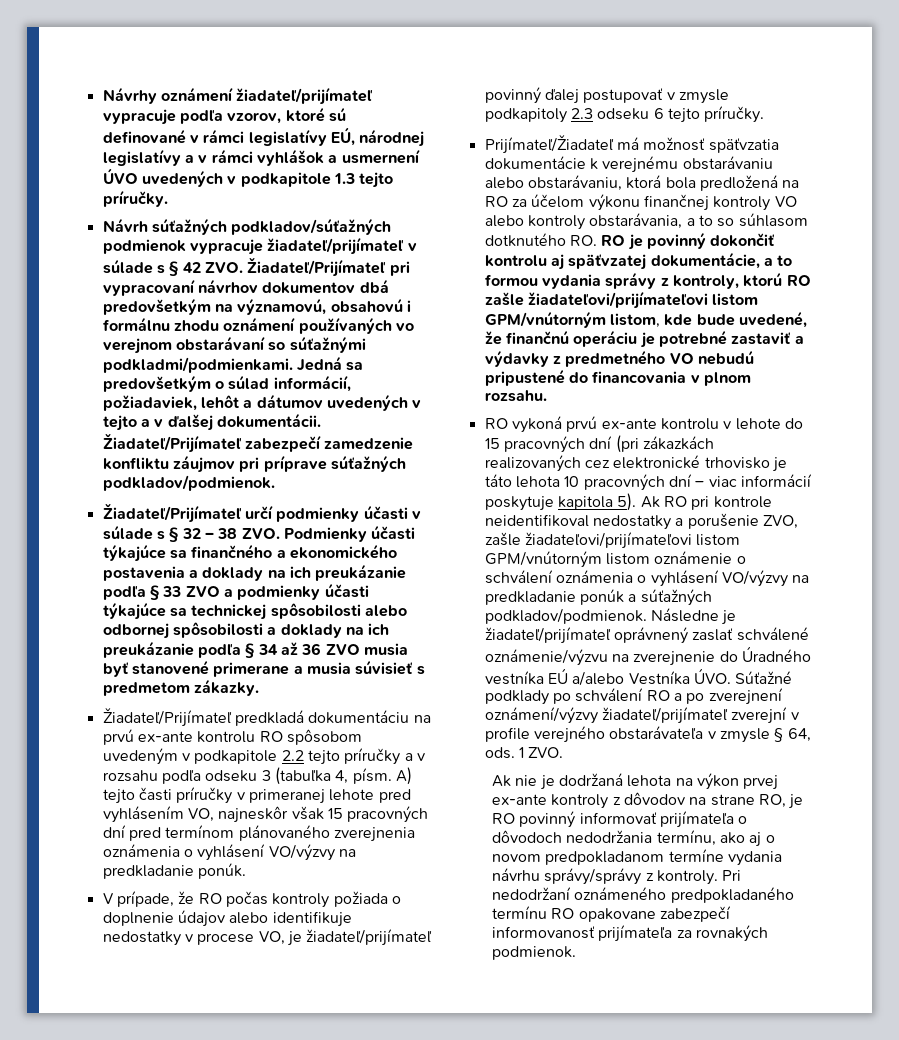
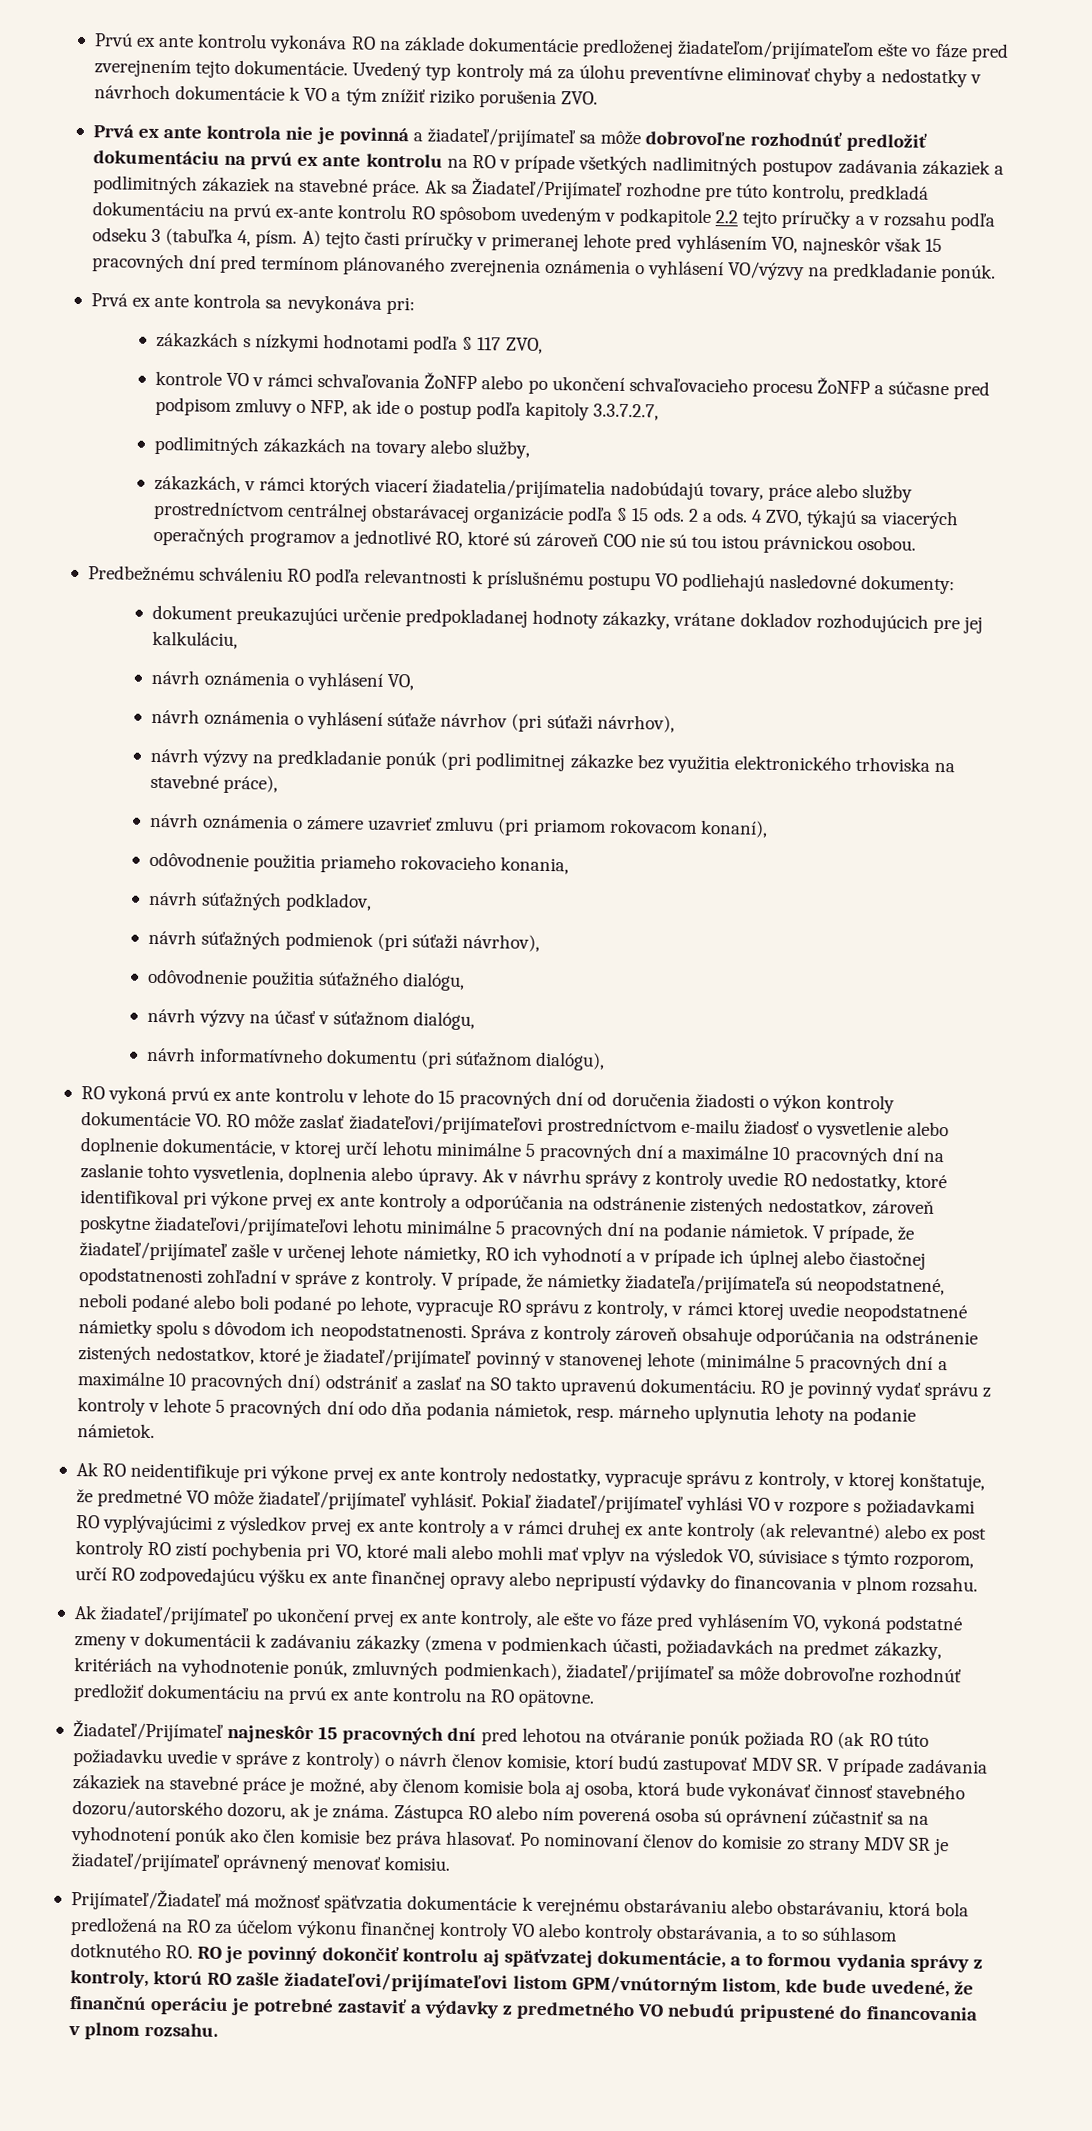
- Návrhy oznámení žiadateľ/prijímateľ vypracuje podľa vzorov, ktoré sú definované v rámci legislatívy EÚ, národnej legislatívy a v rámci vyhlášok a usmernení ÚVO uvedených v podkapitole 1.3 tejto príručky.
- Návrh súťažných podkladov/súťažných podmienok vypracuje žiadateľ/prijímateľ v súlade s § 42 ZVO. Žiadateľ/Prijímateľ pri vypracovaní návrhov dokumentov dbá predovšetkým na významovú, obsahovú i formálnu zhodu oznámení používaných vo verejnom obstarávaní so súťažnými podkladmi/podmienkami. Jedná sa predovšetkým o súlad informácií, požiadaviek, lehôt a dátumov uvedených v tejto a v ďalšej dokumentácii. Žiadateľ/Prijímateľ zabezpečí zamedzenie konfliktu záujmov pri príprave súťažných podkladov/podmienok.
- Žiadateľ/Prijímateľ určí podmienky účasti v súlade s § 32 – 38 ZVO. Podmienky účasti týkajúce sa finančného a ekonomického postavenia a doklady na ich preukázanie podľa § 33 ZVO a podmienky účasti týkajúce sa technickej spôsobilosti alebo odbornej spôsobilosti a doklady na ich preukázanie podľa § 34 až 36 ZVO musia byť stanovené primerane a musia súvisieť s predmetom zákazky.
- Žiadateľ/Prijímateľ predkladá dokumentáciu na prvú ex-ante kontrolu RO spôsobom uvedeným v podkapitole 2.2 tejto príručky a v rozsahu podľa odseku 3 (tabuľka 4, písm. A) tejto časti príručky v primeranej lehote pred vyhlásením VO, najneskôr však 15 pracovných dní pred termínom plánovaného zverejnenia oznámenia o vyhlásení VO/výzvy na predkladanie ponúk.
+ Prvú ex ante kontrolu vykonáva RO na základe dokumentácie predloženej žiadateľom/prijímateľom ešte vo fáze pred zverejnením tejto dokumentácie. Uvedený typ kontroly má za úlohu preventívne eliminovať chyby a nedostatky v návrhoch dokumentácie k VO a tým znížiť riziko porušenia ZVO.
+ Prvá ex ante kontrola nie je povinná a žiadateľ/prijímateľ sa môže dobrovoľne rozhodnúť predložiť dokumentáciu na prvú ex ante kontrolu na RO v prípade všetkých nadlimitných postupov zadávania zákaziek a podlimitných zákaziek na stavebné práce. Ak sa Žiadateľ/Prijímateľ rozhodne pre túto kontrolu, predkladá dokumentáciu na prvú ex-ante kontrolu RO spôsobom uvedeným v podkapitole 2.2 tejto príručky a v rozsahu podľa odseku 3 (tabuľka 4, písm. A) tejto časti príručky v primeranej lehote pred vyhlásením VO, najneskôr však 15 pracovných dní pred termínom plánovaného zverejnenia oznámenia o vyhlásení VO/výzvy na predkladanie ponúk.
- V prípade, že RO počas kontroly požiada o doplnenie údajov alebo identifikuje nedostatky v procese VO, je žiadateľ/prijímateľ povinný ďalej postupovať v zmysle podkapitoly 2.3 odseku 6 tejto príručky.
+ Prvá ex ante kontrola sa nevykonáva pri:
+ zákazkách s nízkymi hodnotami podľa § 117 ZVO,
+ kontrole VO v rámci schvaľovania ŽoNFP alebo po ukončení schvaľovacieho procesu ŽoNFP a súčasne pred podpisom zmluvy o NFP, ak ide o postup podľa kapitoly 3.3.7.2.7,
+ podlimitných zákazkách na tovary alebo služby,
+ zákazkách, v rámci ktorých viacerí žiadatelia/prijímatelia nadobúdajú tovary, práce alebo služby prostredníctvom centrálnej obstarávacej organizácie podľa § 15 ods. 2 a ods. 4 ZVO, týkajú sa viacerých operačných programov a jednotlivé RO, ktoré sú zároveň COO nie sú tou istou právnickou osobou.
+ Predbežnému schváleniu RO podľa relevantnosti k príslušnému postupu VO podliehajú nasledovné dokumenty:
+ dokument preukazujúci určenie predpokladanej hodnoty zákazky, vrátane dokladov rozhodujúcich pre jej kalkuláciu,
+ návrh oznámenia o vyhlásení VO,
+ návrh oznámenia o vyhlásení súťaže návrhov (pri súťaži návrhov),
+ návrh výzvy na predkladanie ponúk (pri podlimitnej zákazke bez využitia elektronického trhoviska na stavebné práce),
+ návrh oznámenia o zámere uzavrieť zmluvu (pri priamom rokovacom konaní),
+ odôvodnenie použitia priameho rokovacieho konania,
+ návrh súťažných podkladov,
+ návrh súťažných podmienok (pri súťaži návrhov),
+ odôvodnenie použitia súťažného dialógu,
+ návrh výzvy na účasť v súťažnom dialógu,
+ návrh informatívneho dokumentu (pri súťažnom dialógu),
+ RO vykoná prvú ex ante kontrolu v lehote do 15 pracovných dní od doručenia žiadosti o výkon kontroly dokumentácie VO. RO môže zaslať žiadateľovi/prijímateľovi prostredníctvom e-mailu žiadosť o vysvetlenie alebo doplnenie dokumentácie, v ktorej určí lehotu minimálne 5 pracovných dní a maximálne 10 pracovných dní na zaslanie tohto vysvetlenia, doplnenia alebo úpravy. Ak v návrhu správy z kontroly uvedie RO nedostatky, ktoré identifikoval pri výkone prvej ex ante kontroly a odporúčania na odstránenie zistených nedostatkov, zároveň poskytne žiadateľovi/prijímateľovi lehotu minimálne 5 pracovných dní na podanie námietok. V prípade, že žiadateľ/prijímateľ zašle v určenej lehote námietky, RO ich vyhodnotí a v prípade ich úplnej alebo čiastočnej opodstatnenosti zohľadní v správe z kontroly. V prípade, že námietky žiadateľa/prijímateľa sú neopodstatnené, neboli podané alebo boli podané po lehote, vypracuje RO správu z kontroly, v rámci ktorej uvedie neopodstatnené námietky spolu s dôvodom ich neopodstatnenosti. Správa z kontroly zároveň obsahuje odporúčania na odstránenie zistených nedostatkov, ktoré je žiadateľ/prijímateľ povinný v stanovenej lehote (minimálne 5 pracovných dní a maximálne 10 pracovných dní) odstrániť a zaslať na SO takto upravenú dokumentáciu. RO je povinný vydať správu z kontroly v lehote 5 pracovných dní odo dňa podania námietok, resp. márneho uplynutia lehoty na podanie námietok.
+ Ak RO neidentifikuje pri výkone prvej ex ante kontroly nedostatky, vypracuje správu z kontroly, v ktorej konštatuje, že predmetné VO môže žiadateľ/prijímateľ vyhlásiť. Pokiaľ žiadateľ/prijímateľ vyhlási VO v rozpore s požiadavkami RO vyplývajúcimi z výsledkov prvej ex ante kontroly a v rámci druhej ex ante kontroly (ak relevantné) alebo ex post kontroly RO zistí pochybenia pri VO, ktoré mali alebo mohli mať vplyv na výsledok VO, súvisiace s týmto rozporom, určí RO zodpovedajúcu výšku ex ante finančnej opravy alebo nepripustí výdavky do financovania v plnom rozsahu.
+ Ak žiadateľ/prijímateľ po ukončení prvej ex ante kontroly, ale ešte vo fáze pred vyhlásením VO, vykoná podstatné zmeny v dokumentácii k zadávaniu zákazky (zmena v podmienkach účasti, požiadavkách na predmet zákazky, kritériách na vyhodnotenie ponúk, zmluvných podmienkach), žiadateľ/prijímateľ sa môže dobrovoľne rozhodnúť predložiť dokumentáciu na prvú ex ante kontrolu na RO opätovne.
+ Žiadateľ/Prijímateľ najneskôr 15 pracovných dní pred lehotou na otváranie ponúk požiada RO (ak RO túto požiadavku uvedie v správe z kontroly) o návrh členov komisie, ktorí budú zastupovať MDV SR. V prípade zadávania zákaziek na stavebné práce je možné, aby členom komisie bola aj osoba, ktorá bude vykonávať činnosť stavebného dozoru/autorského dozoru, ak je známa. Zástupca RO alebo ním poverená osoba sú oprávnení zúčastniť sa na vyhodnotení ponúk ako člen komisie bez práva hlasovať. Po nominovaní členov do komisie zo strany MDV SR je žiadateľ/prijímateľ oprávnený menovať komisiu.
- RO vykoná prvú ex-ante kontrolu v lehote do 15 pracovných dní (pri zákazkách realizovaných cez elektronické trhovisko je táto lehota 10 pracovných dní – viac informácií poskytuje kapitola 5). Ak RO pri kontrole neidentifikoval nedostatky a porušenie ZVO, zašle žiadateľovi/prijímateľovi listom GPM/vnútorným listom oznámenie o schválení oznámenia o vyhlásení VO/výzvy na predkladanie ponúk a súťažných podkladov/podmienok. Následne je žiadateľ/prijímateľ oprávnený zaslať schválené oznámenie/výzvu na zverejnenie do Úradného vestníka EÚ a/alebo Vestníka ÚVO. Súťažné podklady po schválení RO a po zverejnení oznámení/výzvy žiadateľ/prijímateľ zverejní v profile verejného obstarávateľa v zmysle § 64, ods. 1 ZVO.
- Ak nie je dodržaná lehota na výkon prvej ex-ante kontroly z dôvodov na strane RO, je RO povinný informovať prijímateľa o dôvodoch nedodržania termínu, ako aj o novom predpokladanom termíne vydania návrhu správy/správy z kontroly. Pri nedodržaní oznámeného predpokladaného termínu RO opakovane zabezpečí informovanosť prijímateľa za rovnakých podmienok.

